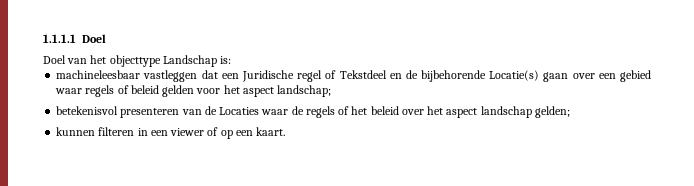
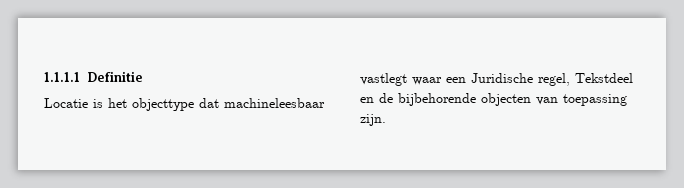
- 1.1.1.1 Doel
- Doel van het objecttype Landschap is:
- machineleesbaar vastleggen dat een Juridische regel of Tekstdeel en de bijbehorende Locatie(s) gaan over een gebied waar regels of beleid gelden voor het aspect landschap;
- betekenisvol presenteren van de Locaties waar de regels of het beleid over het aspect landschap gelden;
- kunnen filteren in een viewer of op een kaart.
+ 1.1.1.1 Definitie
+ Locatie is het objecttype dat machineleesbaar vastlegt waar een Juridische regel, Tekstdeel en de bijbehorende objecten van toepassing zijn.

